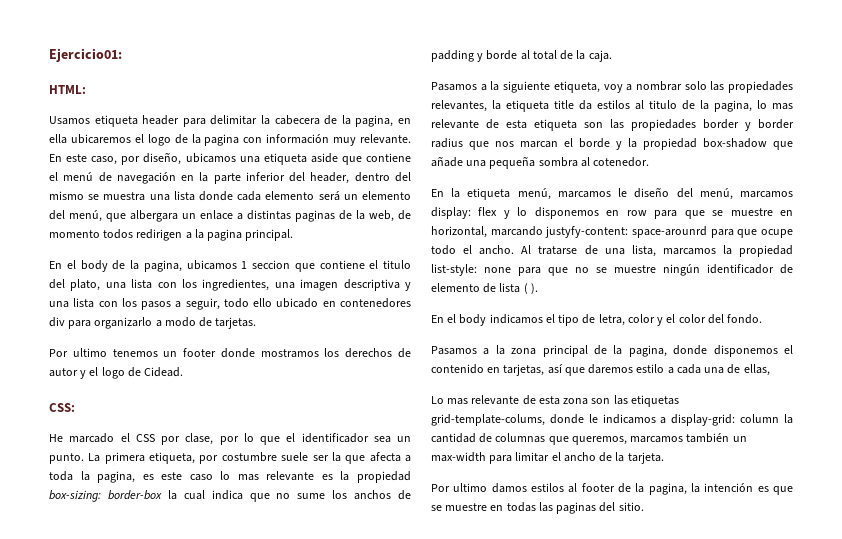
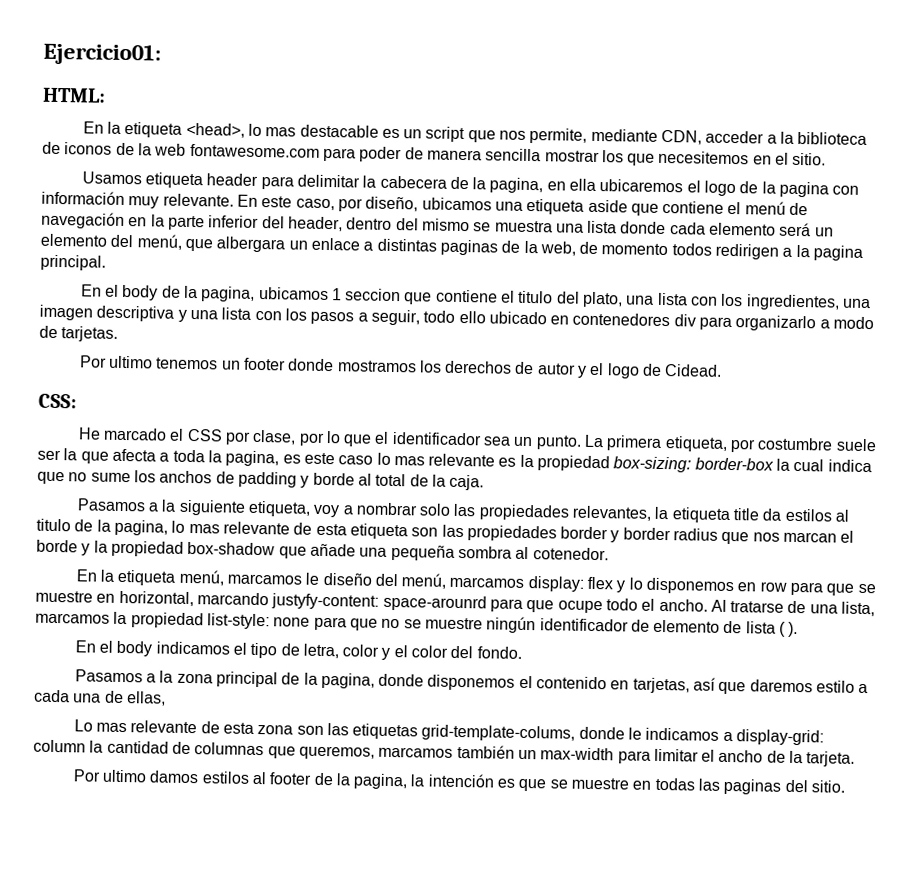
+ En la etiqueta <head>, lo mas destacable es un script que nos permite, mediante CDN, acceder a la biblioteca de iconos de la web fontawesome.com para poder de manera sencilla mostrar los que necesitemos en el sitio.

